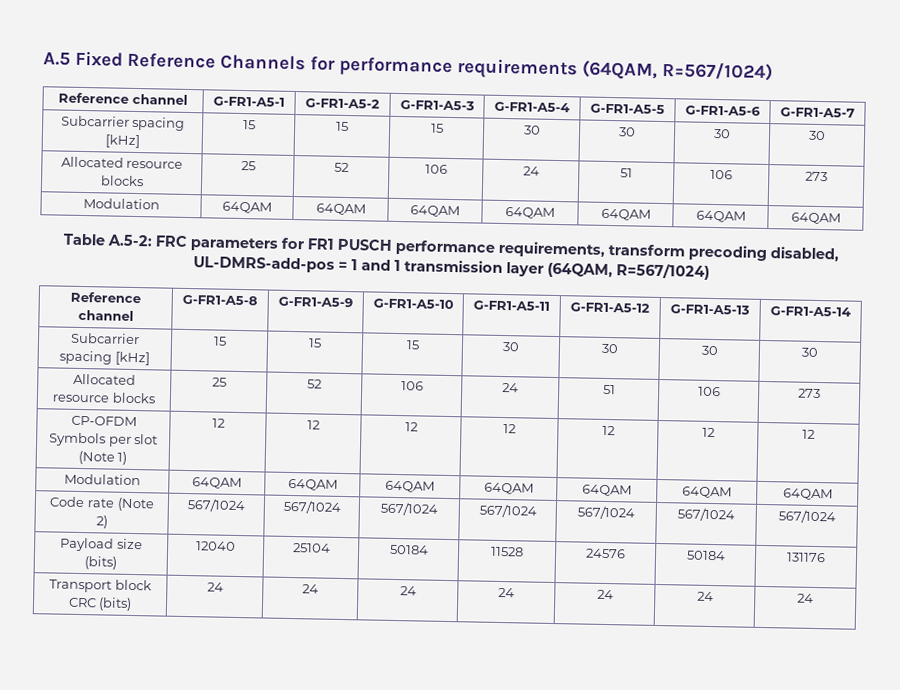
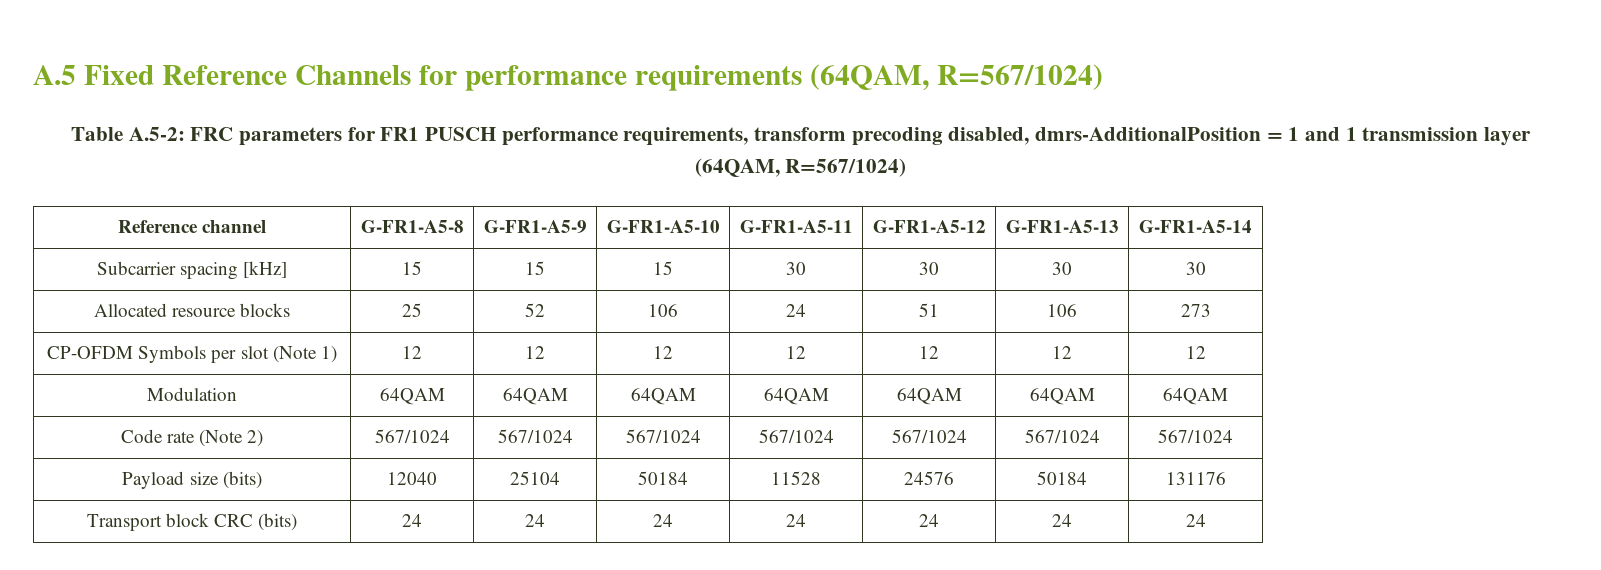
- Reference channel | G-FR1-A5-1 | G-FR1-A5-2 | G-FR1-A5-3 | G-FR1-A5-4 | G-FR1-A5-5 | G-FR1-A5-6 | G-FR1-A5-7
- Subcarrier spacing [kHz] | 15 | 15 | 15 | 30 | 30 | 30 | 30
- Allocated resource blocks | 25 | 52 | 106 | 24 | 51 | 106 | 273
- Modulation | 64QAM | 64QAM | 64QAM | 64QAM | 64QAM | 64QAM | 64QAM
- Table A.5-2: FRC parameters for FR1 PUSCH performance requirements, transform precoding disabled, UL-DMRS-add-pos = 1 and 1 transmission layer (64QAM, R=567/1024)
+ Table A.5-2: FRC parameters for FR1 PUSCH performance requirements, transform precoding disabled, dmrs-AdditionalPosition = 1 and 1 transmission layer (64QAM, R=567/1024)

